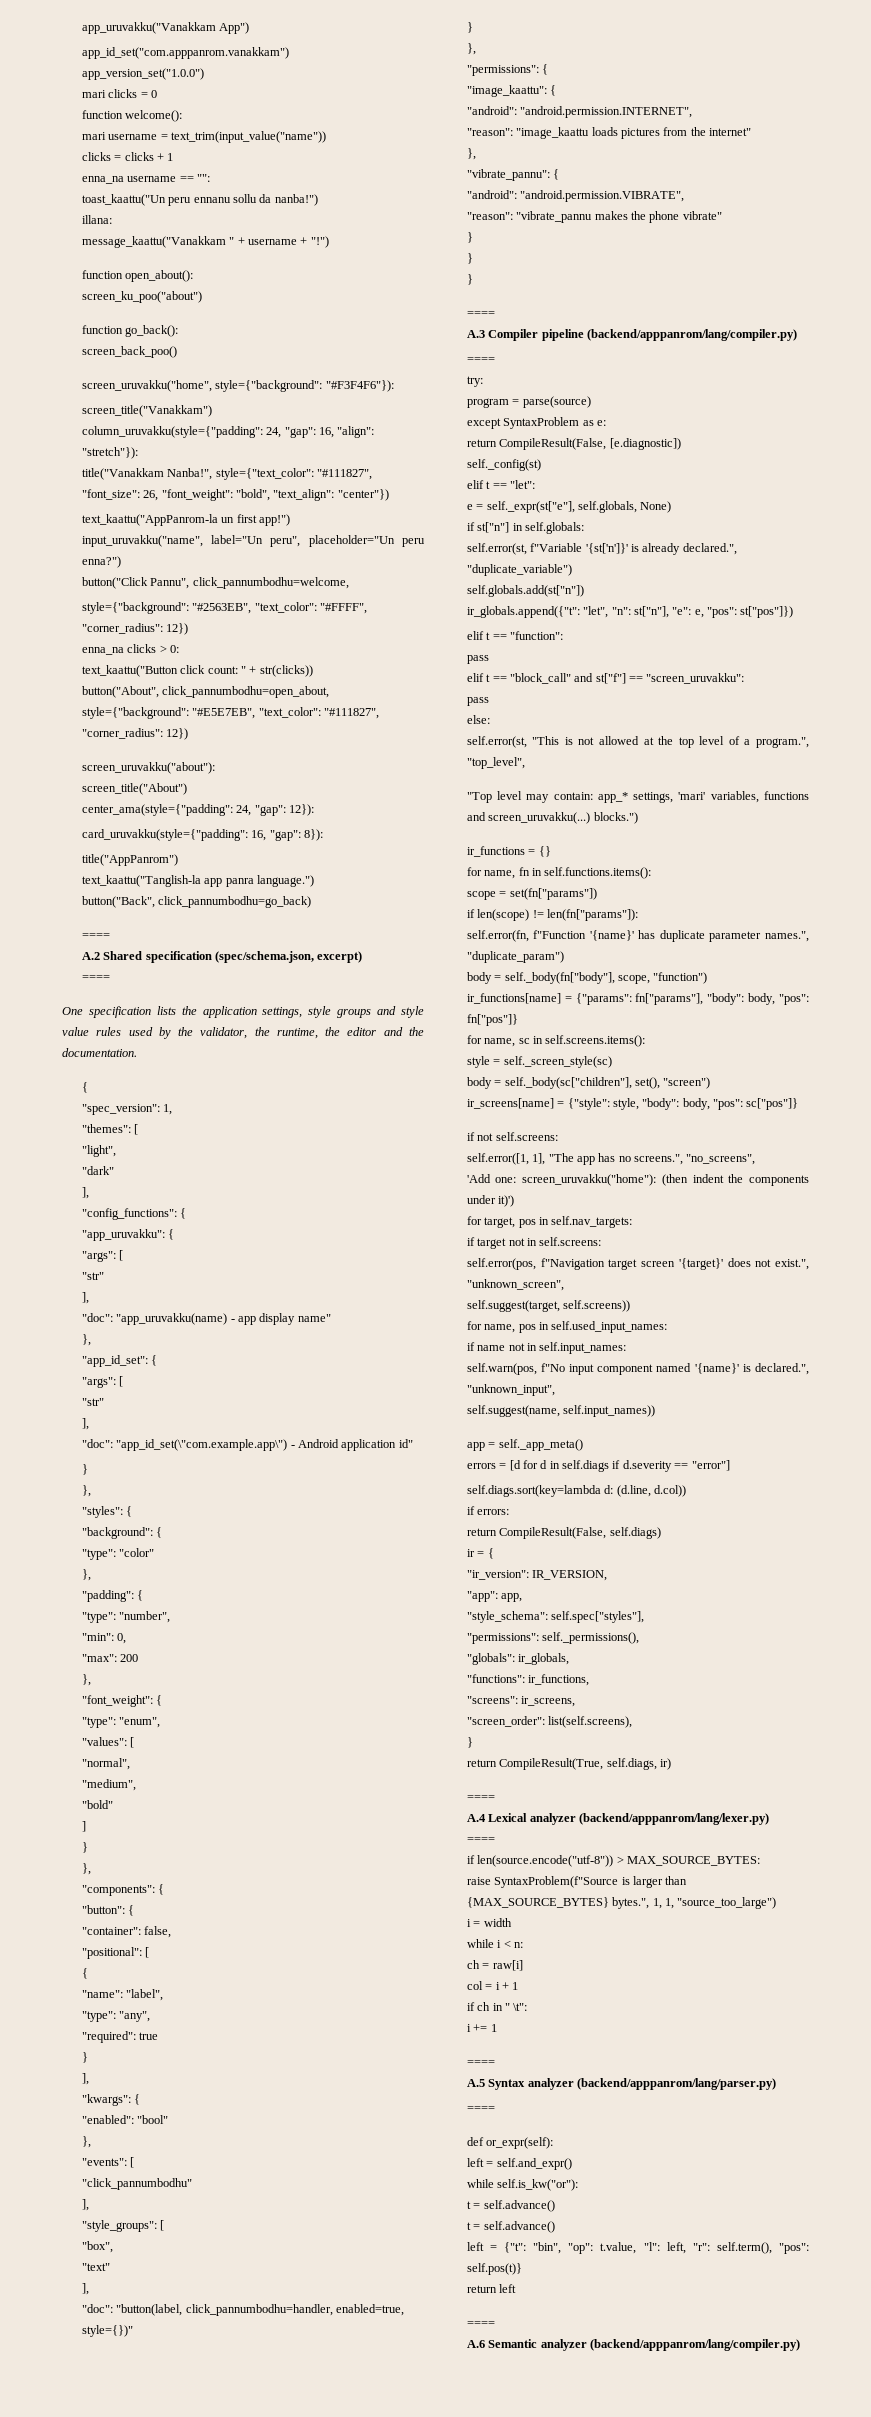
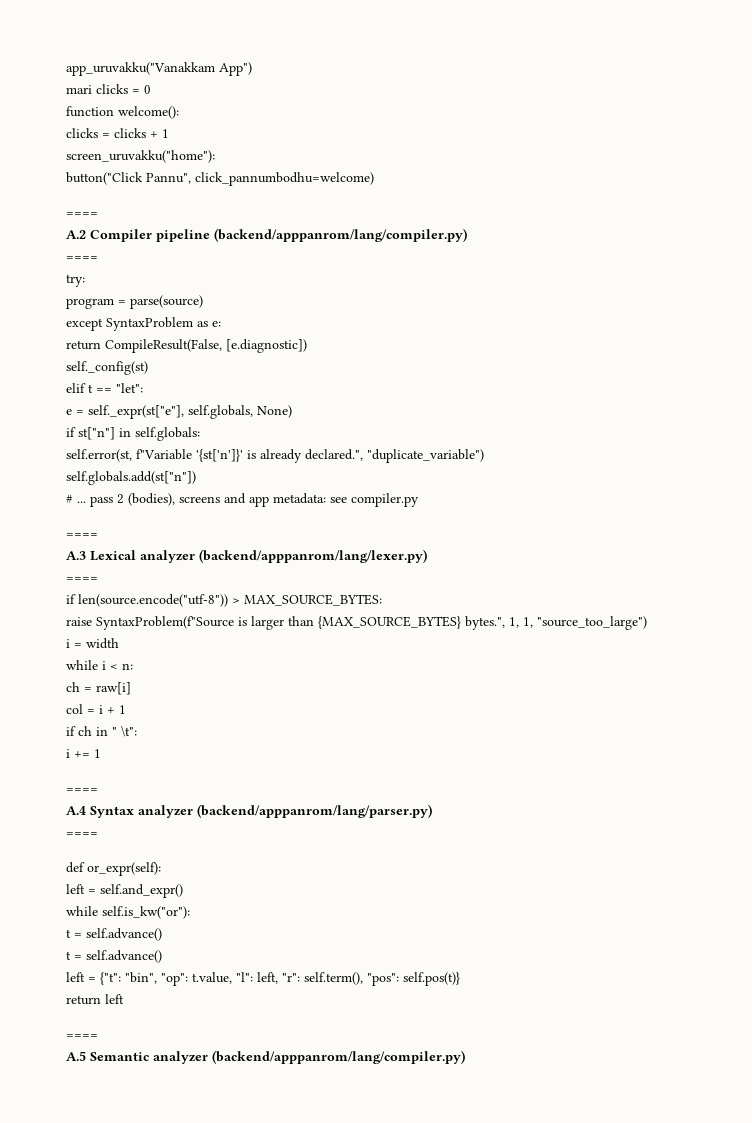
- app_id_set("com.apppanrom.vanakkam")
- app_version_set("1.0.0")
- mari username = text_trim(input_value("name"))
- enna_na username == "":
- toast_kaattu("Un peru ennanu sollu da nanba!")
- illana:
- message_kaattu("Vanakkam " + username + "!")
- function open_about():
- screen_ku_poo("about")
- function go_back():
- screen_back_poo()
- screen_uruvakku("home", style={"background": "#F3F4F6"}):
- screen_title("Vanakkam")
- column_uruvakku(style={"padding": 24, "gap": 16, "align": "stretch"}):
- title("Vanakkam Nanba!", style={"text_color": "#111827", "font_size": 26, "font_weight": "bold", "text_align": "center"})
- text_kaattu("AppPanrom-la un first app!")
- input_uruvakku("name", label="Un peru", placeholder="Un peru enna?")
- button("Click Pannu", click_pannumbodhu=welcome,
- style={"background": "#2563EB", "text_color": "#FFFF", "corner_radius": 12})
- enna_na clicks > 0:
- text_kaattu("Button click count: " + str(clicks))
- button("About", click_pannumbodhu=open_about, style={"background": "#E5E7EB", "text_color": "#111827", "corner_radius": 12})
- screen_uruvakku("about"):
- screen_title("About")
- center_ama(style={"padding": 24, "gap": 12}):
- card_uruvakku(style={"padding": 16, "gap": 8}):
- title("AppPanrom")
- text_kaattu("Tanglish-la app panra language.")
- button("Back", click_pannumbodhu=go_back)
+ screen_uruvakku("home"):
+ button("Click Pannu", click_pannumbodhu=welcome)
  ====
- A.2 Shared specification (spec/schema.json, excerpt)
- ====
- One specification lists the application settings, style groups and style value rules used by the validator, the runtime, the editor and the documentation.
- {
- "spec_version": 1,
- "themes": [
- "light",
- "dark"
- ],
- "config_functions": {
- "app_uruvakku": {
- "args": [
- "str"
- ],
- "doc": "app_uruvakku(name) - app display name"
- },
- "app_id_set": {
- "args": [
- "str"
- ],
- "doc": "app_id_set(\"com.example.app\") - Android application id"
- }
- },
- "styles": {
- "background": {
- "type": "color"
- },
- "padding": {
- "type": "number",
- "min": 0,
- "max": 200
- },
- "font_weight": {
- "type": "enum",
- "values": [
- "normal",
- "medium",
- "bold"
- ]
- }
- },
- "components": {
- "button": {
- "container": false,
- "positional": [
- {
- "name": "label",
- "type": "any",
- "required": true
- }
- ],
- "kwargs": {
- "enabled": "bool"
- },
- "events": [
- "click_pannumbodhu"
- ],
- "style_groups": [
- "box",
- "text"
- ],
- "doc": "button(label, click_pannumbodhu=handler, enabled=true, style={})"
- }
- },
- "permissions": {
- "image_kaattu": {
- "android": "android.permission.INTERNET",
- "reason": "image_kaattu loads pictures from the internet"
- },
- "vibrate_pannu": {
- "android": "android.permission.VIBRATE",
- "reason": "vibrate_pannu makes the phone vibrate"
- }
- }
- }
- ====
- A.3 Compiler pipeline (backend/apppanrom/lang/compiler.py)
+ A.2 Compiler pipeline (backend/apppanrom/lang/compiler.py)
- ir_globals.append({"t": "let", "n": st["n"], "e": e, "pos": st["pos"]})
- elif t == "function":
- pass
- elif t == "block_call" and st["f"] == "screen_uruvakku":
- pass
- else:
- self.error(st, "This is not allowed at the top level of a program.", "top_level",
- "Top level may contain: app_* settings, 'mari' variables, functions and screen_uruvakku(...) blocks.")
- ir_functions = {}
- for name, fn in self.functions.items():
- scope = set(fn["params"])
- if len(scope) != len(fn["params"]):
- self.error(fn, f"Function '{name}' has duplicate parameter names.", "duplicate_param")
- body = self._body(fn["body"], scope, "function")
- ir_functions[name] = {"params": fn["params"], "body": body, "pos": fn["pos"]}
- for name, sc in self.screens.items():
- style = self._screen_style(sc)
- body = self._body(sc["children"], set(), "screen")
- ir_screens[name] = {"style": style, "body": body, "pos": sc["pos"]}
- if not self.screens:
- self.error([1, 1], "The app has no screens.", "no_screens",
- 'Add one: screen_uruvakku("home"): (then indent the components under it)')
- for target, pos in self.nav_targets:
- if target not in self.screens:
- self.error(pos, f"Navigation target screen '{target}' does not exist.", "unknown_screen",
- self.suggest(target, self.screens))
- for name, pos in self.used_input_names:
- if name not in self.input_names:
- self.warn(pos, f"No input component named '{name}' is declared.", "unknown_input",
- self.suggest(name, self.input_names))
- app = self._app_meta()
- errors = [d for d in self.diags if d.severity == "error"]
- self.diags.sort(key=lambda d: (d.line, d.col))
- if errors:
- return CompileResult(False, self.diags)
- ir = {
- "ir_version": IR_VERSION,
- "app": app,
- "style_schema": self.spec["styles"],
- "permissions": self._permissions(),
- "globals": ir_globals,
- "functions": ir_functions,
- "screens": ir_screens,
- "screen_order": list(self.screens),
- }
- return CompileResult(True, self.diags, ir)
+ # ... pass 2 (bodies), screens and app metadata: see compiler.py
  ====
- A.4 Lexical analyzer (backend/apppanrom/lang/lexer.py)
+ A.3 Lexical analyzer (backend/apppanrom/lang/lexer.py)
- A.5 Syntax analyzer (backend/apppanrom/lang/parser.py)
+ A.4 Syntax analyzer (backend/apppanrom/lang/parser.py)
- A.6 Semantic analyzer (backend/apppanrom/lang/compiler.py)
+ A.5 Semantic analyzer (backend/apppanrom/lang/compiler.py)

